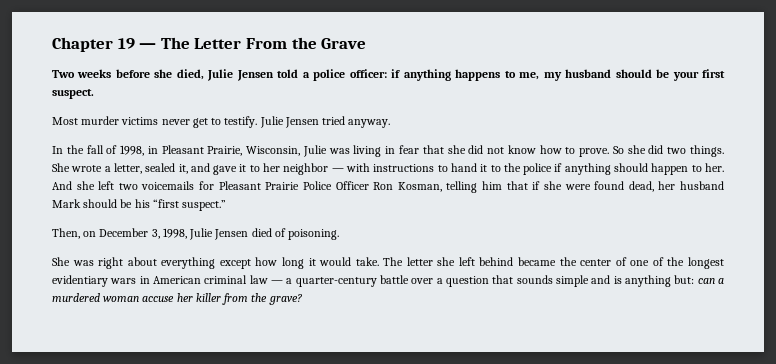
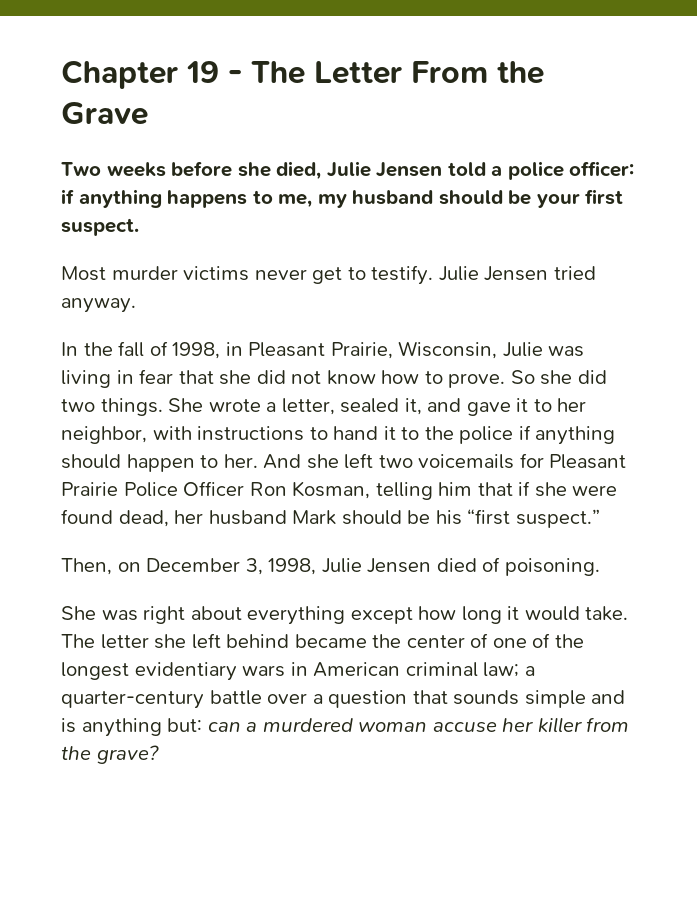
- Chapter 19 — The Letter From the Grave
+ Chapter 19 - The Letter From the Grave
- She wrote a letter, sealed it, and gave it to her neighbor — with instructions to hand it to the police if anything should happen to her.
+ She wrote a letter, sealed it, and gave it to her neighbor, with instructions to hand it to the police if anything should happen to her.
- The letter she left behind became the center of one of the longest evidentiary wars in American criminal law — a quarter-century battle over a question that sounds simple and is anything but: can a murdered woman accuse her killer from the grave?
+ The letter she left behind became the center of one of the longest evidentiary wars in American criminal law; a quarter-century battle over a question that sounds simple and is anything but: can a murdered woman accuse her killer from the grave?

